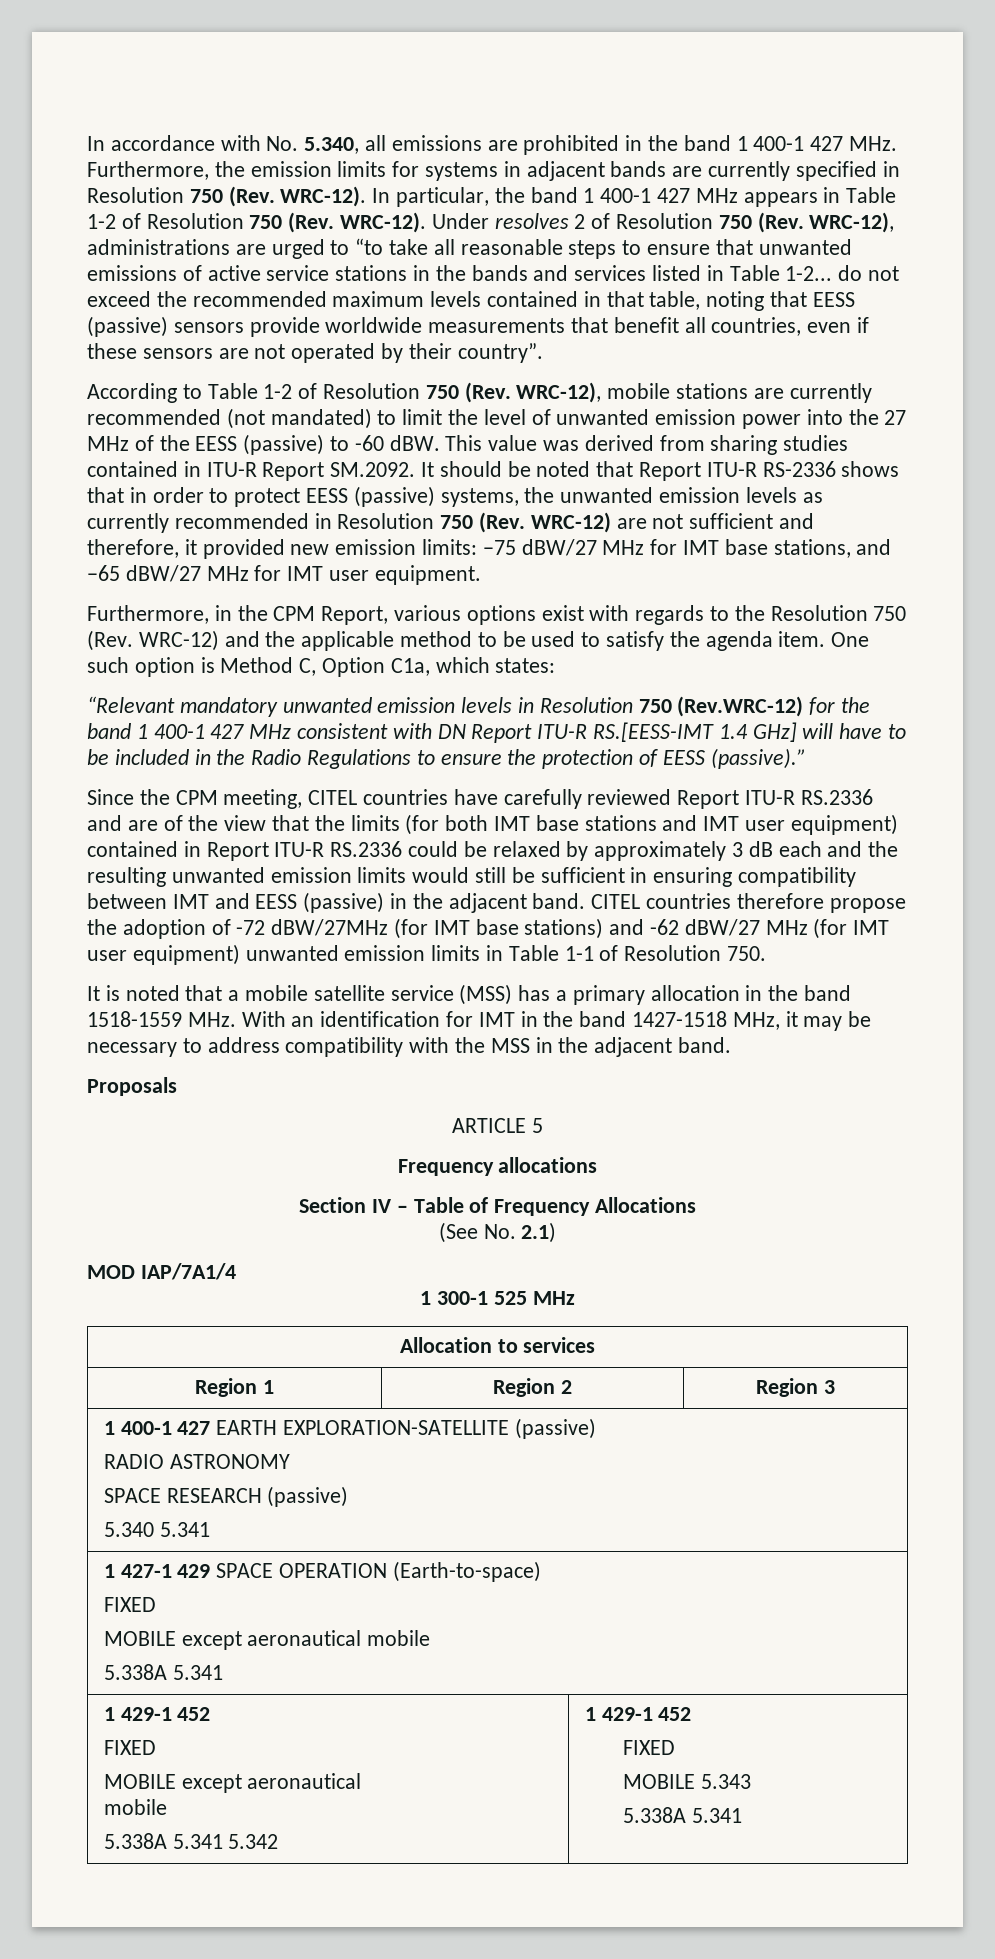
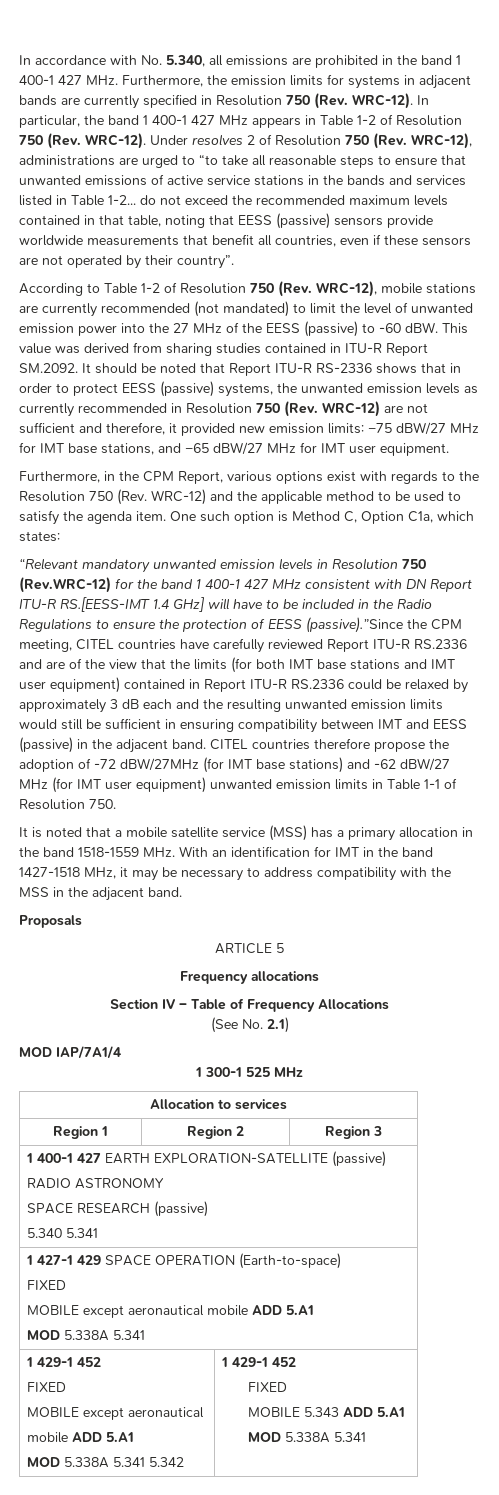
- “Relevant mandatory unwanted emission levels in Resolution 750 (Rev.WRC-12) for the band 1 400-1 427 MHz consistent with DN Report ITU-R RS.[EESS-IMT 1.4 GHz] will have to be included in the Radio Regulations to ensure the protection of EESS (passive).”
- Since the CPM meeting, CITEL countries have carefully reviewed Report ITU-R RS.2336 and are of the view that the limits (for both IMT base stations and IMT user equipment) contained in Report ITU-R RS.2336 could be relaxed by approximately 3 dB each and the resulting unwanted emission limits would still be sufficient in ensuring compatibility between IMT and EESS (passive) in the adjacent band.
+ “Relevant mandatory unwanted emission levels in Resolution 750 (Rev.WRC-12) for the band 1 400-1 427 MHz consistent with DN Report ITU-R RS.[EESS-IMT 1.4 GHz] will have to be included in the Radio Regulations to ensure the protection of EESS (passive).”Since the CPM meeting, CITEL countries have carefully reviewed Report ITU-R RS.2336 and are of the view that the limits (for both IMT base stations and IMT user equipment) contained in Report ITU-R RS.2336 could be relaxed by approximately 3 dB each and the resulting unwanted emission limits would still be sufficient in ensuring compatibility between IMT and EESS (passive) in the adjacent band.
  1 427-1 429 SPACE OPERATION (Earth-to-space)
  FIXED
- MOBILE except aeronautical mobile
- 5.338A 5.341
+ MOBILE except aeronautical mobile ADD 5.A1
+ MOD 5.338A 5.341
  1 429-1 452
  FIXED
  MOBILE except aeronautical
- mobile
- 5.338A 5.341 5.342 | 1 429-1 452
+ mobile ADD 5.A1
+ MOD 5.338A 5.341 5.342 | 1 429-1 452
  FIXED
- MOBILE 5.343
- 5.338A 5.341
+ MOBILE 5.343 ADD 5.A1
+ MOD 5.338A 5.341

